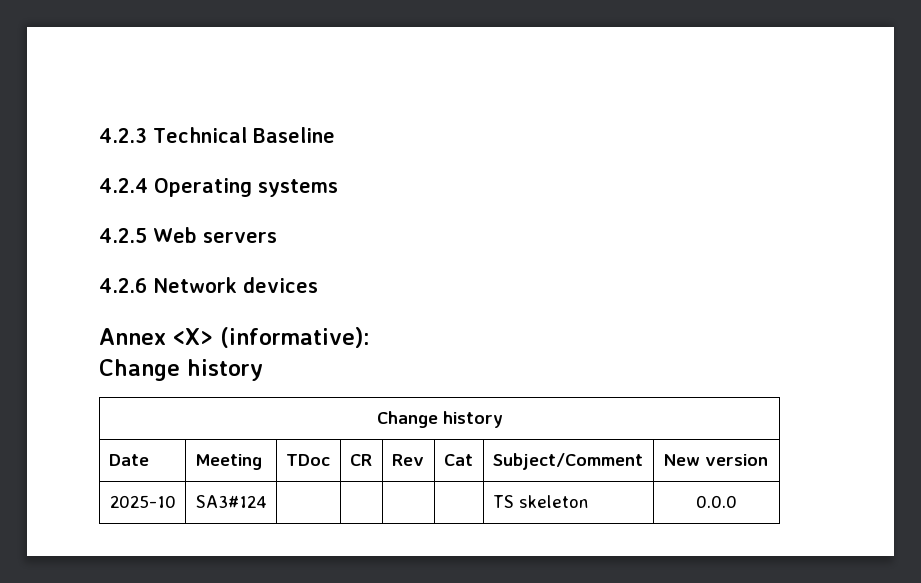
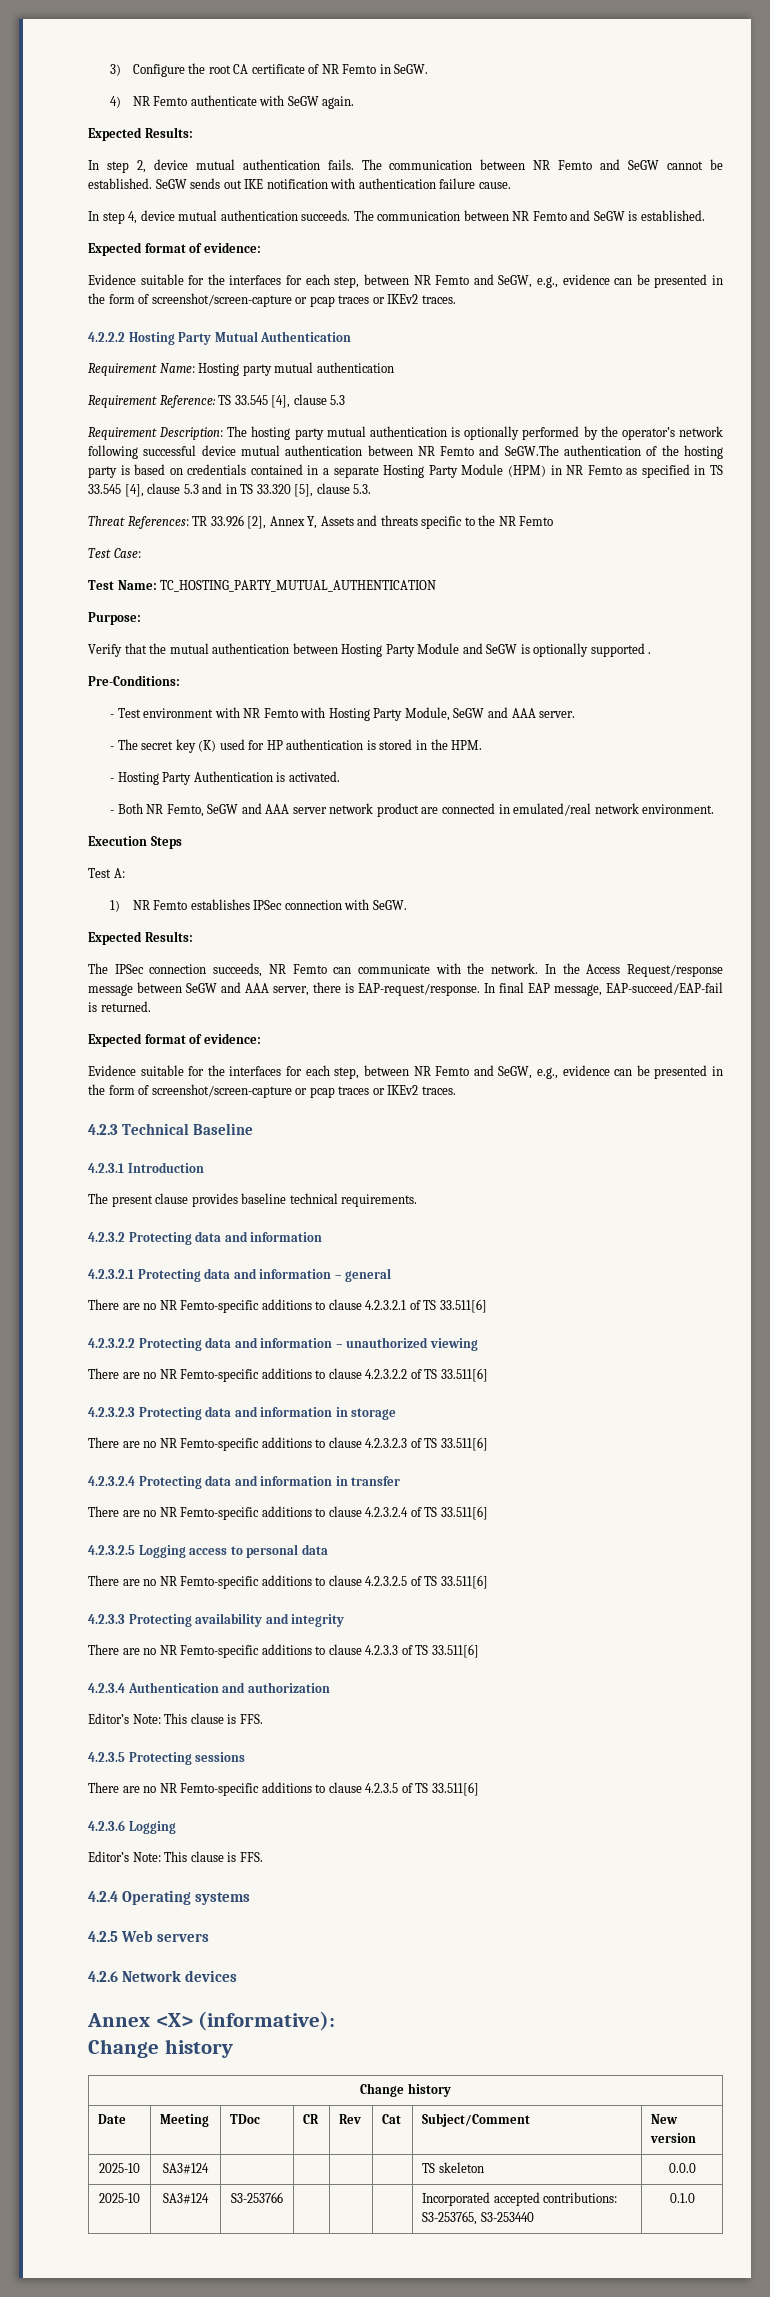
+ 3) Configure the root CA certificate of NR Femto in SeGW.
+ 4) NR Femto authenticate with SeGW again.
+ Expected Results:
+ In step 2, device mutual authentication fails. The communication between NR Femto and SeGW cannot be established. SeGW sends out IKE notification with authentication failure cause.
+ In step 4, device mutual authentication succeeds. The communication between NR Femto and SeGW is established.
+ Expected format of evidence:
+ Evidence suitable for the interfaces for each step, between NR Femto and SeGW, e.g., evidence can be presented in the form of screenshot/screen-capture or pcap traces or IKEv2 traces.
+ 4.2.2.2 Hosting Party Mutual Authentication
+ Requirement Name: Hosting party mutual authentication
+ Requirement Reference: TS 33.545 [4], clause 5.3
+ Requirement Description: The hosting party mutual authentication is optionally performed by the operator’s network following successful device mutual authentication between NR Femto and SeGW.The authentication of the hosting party is based on credentials contained in a separate Hosting Party Module (HPM) in NR Femto as specified in TS 33.545 [4], clause 5.3 and in TS 33.320 [5], clause 5.3.
+ Threat References: TR 33.926 [2], Annex Y, Assets and threats specific to the NR Femto
+ Test Case:
+ Test Name: TC_HOSTING_PARTY_MUTUAL_AUTHENTICATION
+ Purpose:
+ Verify that the mutual authentication between Hosting Party Module and SeGW is optionally supported .
+ Pre-Conditions:
+ - Test environment with NR Femto with Hosting Party Module, SeGW and AAA server.
+ - The secret key (K) used for HP authentication is stored in the HPM.
+ - Hosting Party Authentication is activated.
+ - Both NR Femto, SeGW and AAA server network product are connected in emulated/real network environment.
+ Execution Steps
+ Test A:
+ 1) NR Femto establishes IPSec connection with SeGW.
+ Expected Results:
+ The IPSec connection succeeds, NR Femto can communicate with the network. In the Access Request/response message between SeGW and AAA server, there is EAP-request/response. In final EAP message, EAP-succeed/EAP-fail is returned.
+ Expected format of evidence:
+ Evidence suitable for the interfaces for each step, between NR Femto and SeGW, e.g., evidence can be presented in the form of screenshot/screen-capture or pcap traces or IKEv2 traces.
  4.2.3 Technical Baseline
+ 4.2.3.1 Introduction
+ The present clause provides baseline technical requirements.
+ 4.2.3.2 Protecting data and information
+ 4.2.3.2.1 Protecting data and information – general
+ There are no NR Femto-specific additions to clause 4.2.3.2.1 of TS 33.511[6]
+ 4.2.3.2.2 Protecting data and information – unauthorized viewing
+ There are no NR Femto-specific additions to clause 4.2.3.2.2 of TS 33.511[6]
+ 4.2.3.2.3 Protecting data and information in storage
+ There are no NR Femto-specific additions to clause 4.2.3.2.3 of TS 33.511[6]
+ 4.2.3.2.4 Protecting data and information in transfer
+ There are no NR Femto-specific additions to clause 4.2.3.2.4 of TS 33.511[6]
+ 4.2.3.2.5 Logging access to personal data
+ There are no NR Femto-specific additions to clause 4.2.3.2.5 of TS 33.511[6]
+ 4.2.3.3 Protecting availability and integrity
+ There are no NR Femto-specific additions to clause 4.2.3.3 of TS 33.511[6]
+ 4.2.3.4 Authentication and authorization
+ Editor’s Note: This clause is FFS.
+ 4.2.3.5 Protecting sessions
+ There are no NR Femto-specific additions to clause 4.2.3.5 of TS 33.511[6]
+ 4.2.3.6 Logging
+ Editor’s Note: This clause is FFS.
+ 2025-10 | SA3#124 | S3-253766 | | | | Incorporated accepted contributions: S3-253765, S3-253440 | 0.1.0

